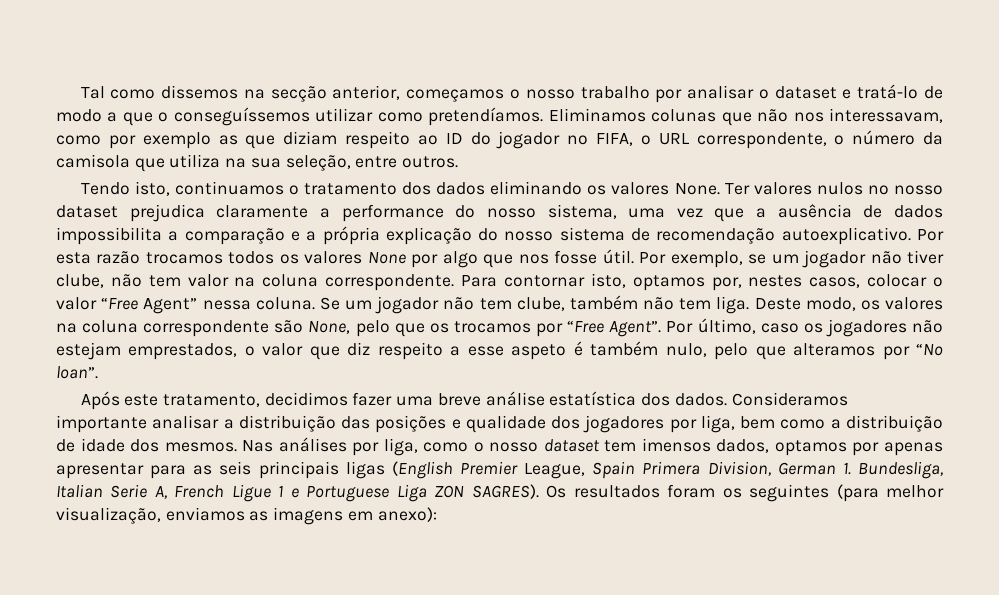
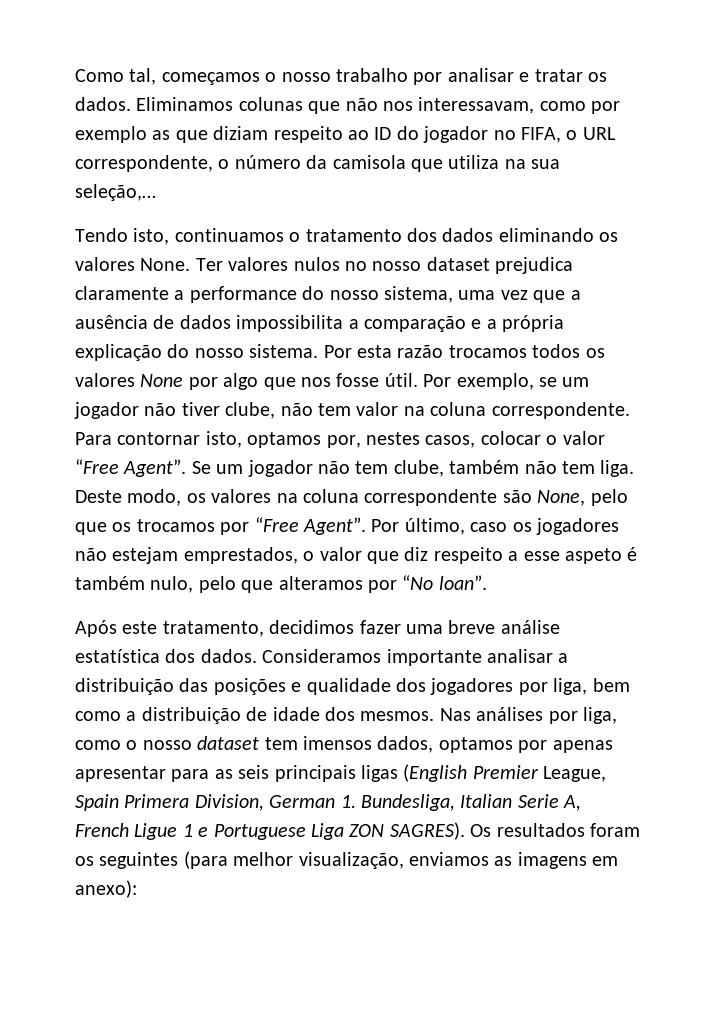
- Tal como dissemos na secção anterior, começamos o nosso trabalho por analisar o dataset e tratá-lo de modo a que o conseguíssemos utilizar como pretendíamos.
+ Como tal, começamos o nosso trabalho por analisar e tratar os dados.
- Eliminamos colunas que não nos interessavam, como por exemplo as que diziam respeito ao ID do jogador no FIFA, o URL correspondente, o número da camisola que utiliza na sua seleção, entre outros.
+ Eliminamos colunas que não nos interessavam, como por exemplo as que diziam respeito ao ID do jogador no FIFA, o URL correspondente, o número da camisola que utiliza na sua seleção,…
- Ter valores nulos no nosso dataset prejudica claramente a performance do nosso sistema, uma vez que a ausência de dados impossibilita a comparação e a própria explicação do nosso sistema de recomendação autoexplicativo.
+ Ter valores nulos no nosso dataset prejudica claramente a performance do nosso sistema, uma vez que a ausência de dados impossibilita a comparação e a própria explicação do nosso sistema.
- Para contornar isto, optamos por, nestes casos, colocar o valor “Free Agent” nessa coluna.
+ Para contornar isto, optamos por, nestes casos, colocar o valor “Free Agent”.

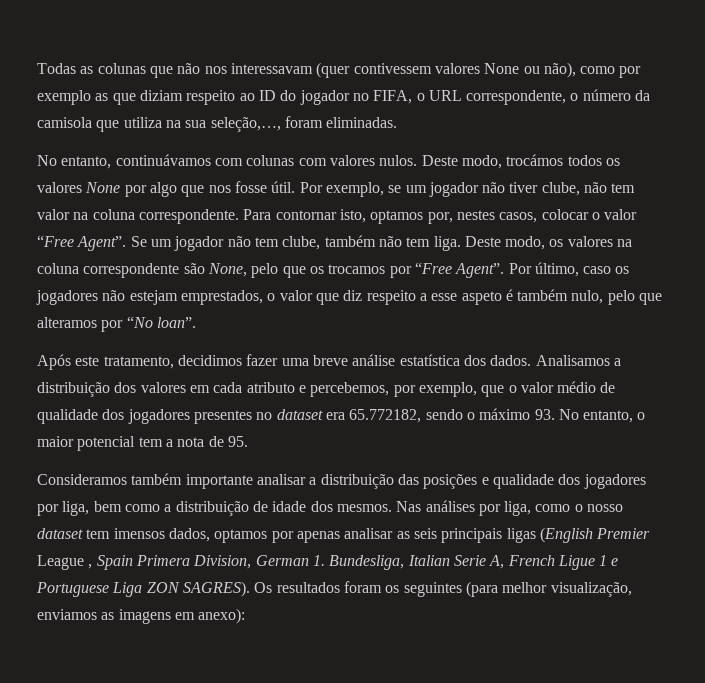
- Como tal, começamos o nosso trabalho por analisar e tratar os dados. Eliminamos colunas que não nos interessavam, como por exemplo as que diziam respeito ao ID do jogador no FIFA, o URL correspondente, o número da camisola que utiliza na sua seleção,…
- Tendo isto, continuamos o tratamento dos dados eliminando os valores None. Ter valores nulos no nosso dataset prejudica claramente a performance do nosso sistema, uma vez que a ausência de dados impossibilita a comparação e a própria explicação do nosso sistema. Por esta razão trocamos todos os valores None por algo que nos fosse útil.
+ Todas as colunas que não nos interessavam (quer contivessem valores None ou não), como por exemplo as que diziam respeito ao ID do jogador no FIFA, o URL correspondente, o número da camisola que utiliza na sua seleção,…, foram eliminadas.
+ No entanto, continuávamos com colunas com valores nulos. Deste modo, trocámos todos os valores None por algo que nos fosse útil.
- Consideramos importante analisar a distribuição das posições e qualidade dos jogadores por liga, bem como a distribuição de idade dos mesmos.
+ Analisamos a distribuição dos valores em cada atributo e percebemos, por exemplo, que o valor médio de qualidade dos jogadores presentes no dataset era 65.772182, sendo o máximo 93. No entanto, o maior potencial tem a nota de 95.
+ Consideramos também importante analisar a distribuição das posições e qualidade dos jogadores por liga, bem como a distribuição de idade dos mesmos.
- Nas análises por liga, como o nosso dataset tem imensos dados, optamos por apenas apresentar para as seis principais ligas (English Premier League, Spain Primera Division, German 1. Bundesliga, Italian Serie A, French Ligue 1 e Portuguese Liga ZON SAGRES).
+ Nas análises por liga, como o nosso dataset tem imensos dados, optamos por apenas analisar as seis principais ligas (English Premier League , Spain Primera Division, German 1. Bundesliga, Italian Serie A, French Ligue 1 e Portuguese Liga ZON SAGRES).

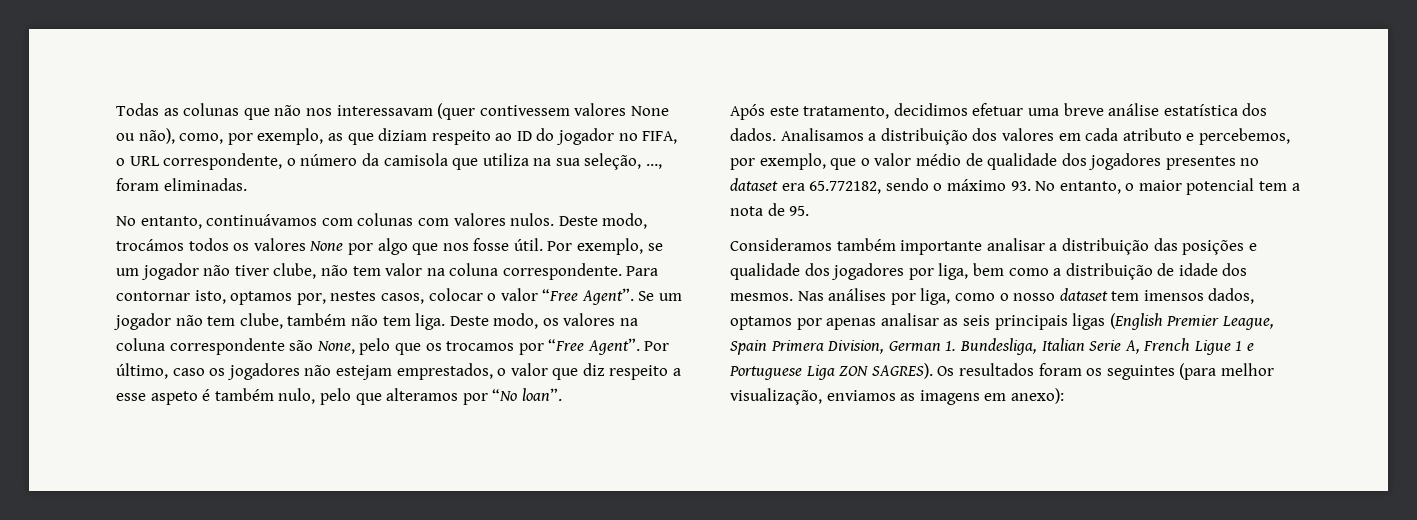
- Todas as colunas que não nos interessavam (quer contivessem valores None ou não), como por exemplo as que diziam respeito ao ID do jogador no FIFA, o URL correspondente, o número da camisola que utiliza na sua seleção,…, foram eliminadas.
+ Todas as colunas que não nos interessavam (quer contivessem valores None ou não), como, por exemplo, as que diziam respeito ao ID do jogador no FIFA, o URL correspondente, o número da camisola que utiliza na sua seleção, …, foram eliminadas.
- Após este tratamento, decidimos fazer uma breve análise estatística dos dados.
+ Após este tratamento, decidimos efetuar uma breve análise estatística dos dados.
- Nas análises por liga, como o nosso dataset tem imensos dados, optamos por apenas analisar as seis principais ligas (English Premier League , Spain Primera Division, German 1. Bundesliga, Italian Serie A, French Ligue 1 e Portuguese Liga ZON SAGRES).
+ Nas análises por liga, como o nosso dataset tem imensos dados, optamos por apenas analisar as seis principais ligas (English Premier League, Spain Primera Division, German 1. Bundesliga, Italian Serie A, French Ligue 1 e Portuguese Liga ZON SAGRES).

